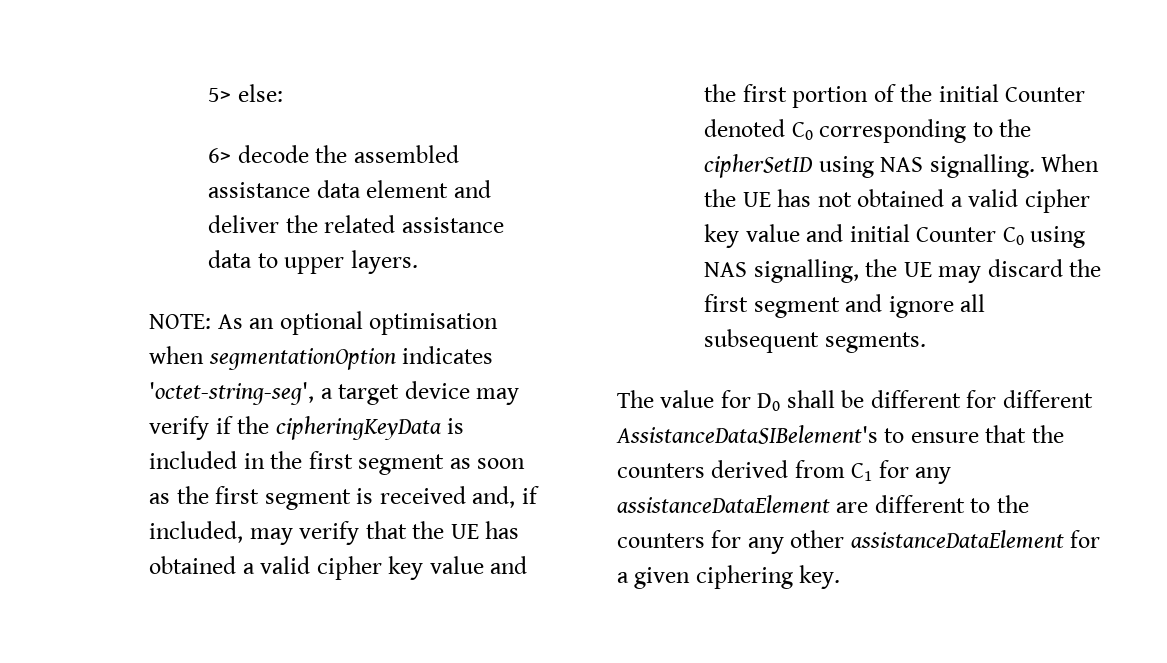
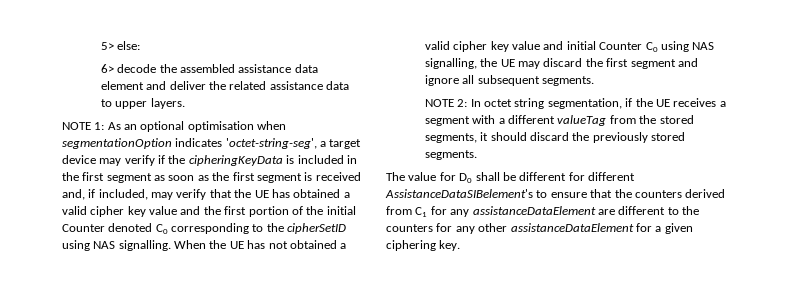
- NOTE:
+ NOTE 1:
+ NOTE 2: In octet string segmentation, if the UE receives a segment with a different valueTag from the stored segments, it should discard the previously stored segments.

